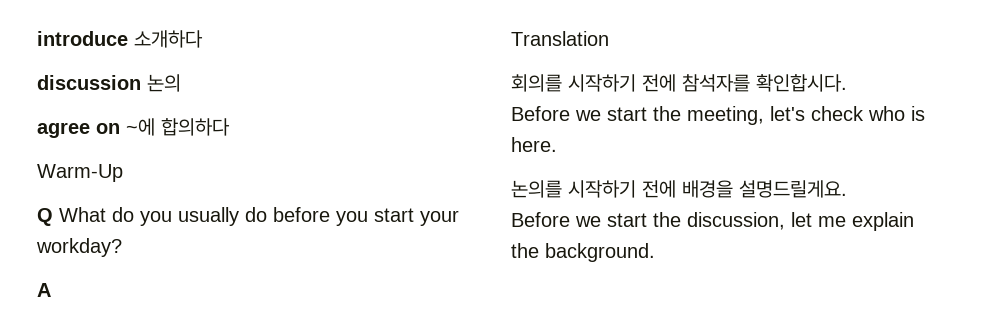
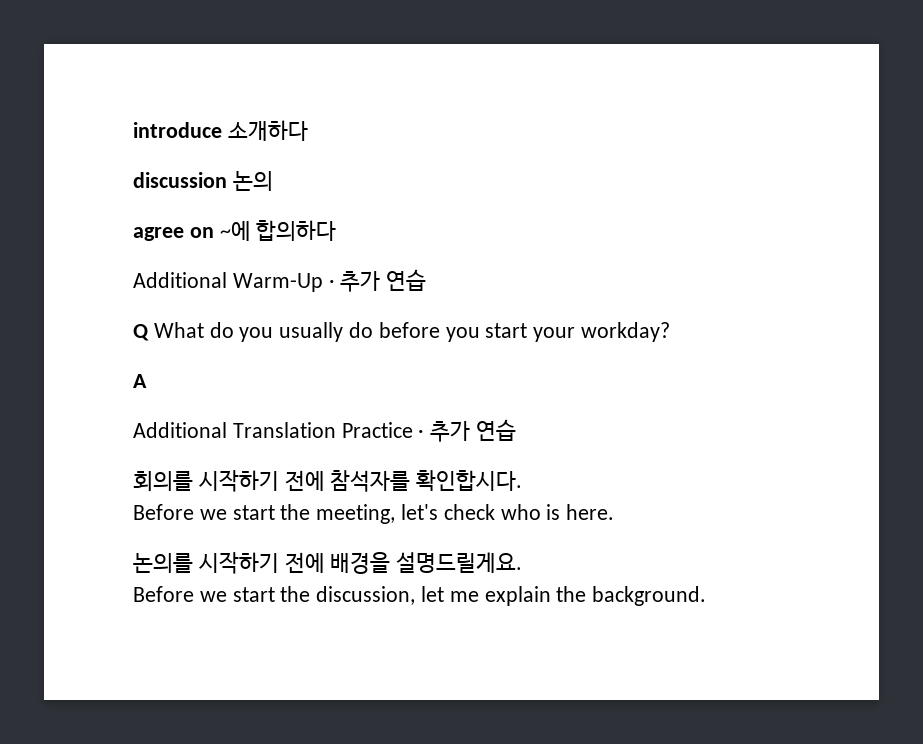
- Warm-Up
+ Additional Warm-Up · 추가 연습
- Translation
+ Additional Translation Practice · 추가 연습

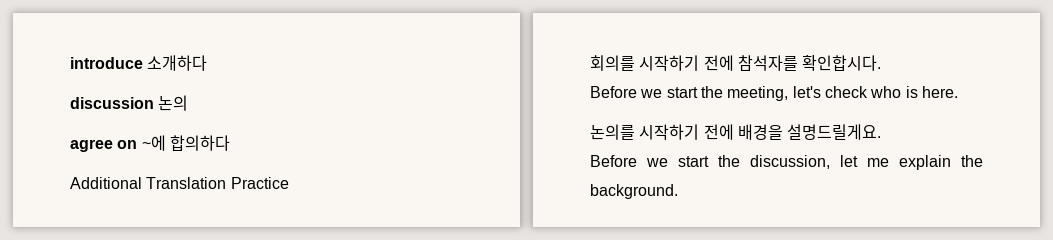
- Additional Warm-Up · 추가 연습
- Q What do you usually do before you start your workday?
- A
- Additional Translation Practice · 추가 연습
+ Additional Translation Practice

